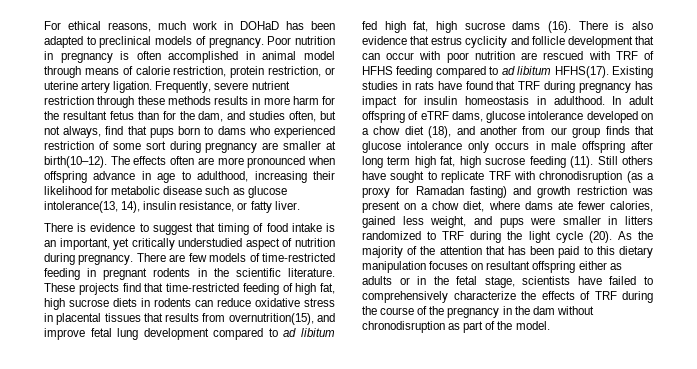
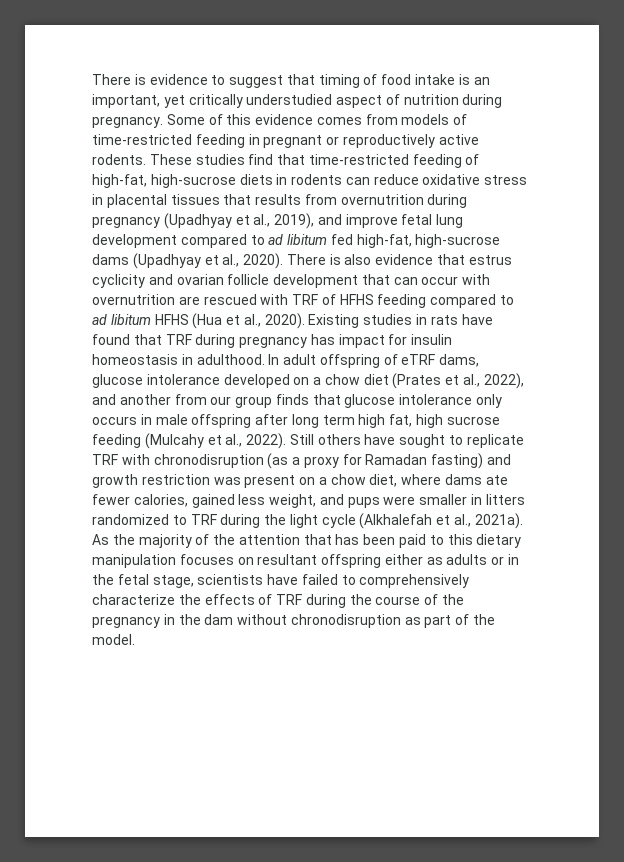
- For ethical reasons, much work in DOHaD has been adapted to preclinical models of pregnancy. Poor nutrition in pregnancy is often accomplished in animal model through means of calorie restriction, protein restriction, or uterine artery ligation. Frequently, severe nutrient restriction through these methods results in more harm for the resultant fetus than for the dam, and studies often, but not always, find that pups born to dams who experienced restriction of some sort during pregnancy are smaller at birth(10–12). The effects often are more pronounced when offspring advance in age to adulthood, increasing their likelihood for metabolic disease such as glucose intolerance(13, 14), insulin resistance, or fatty liver.
- There are few models of time-restricted feeding in pregnant rodents in the scientific literature. These projects find that time-restricted feeding of high fat, high sucrose diets in rodents can reduce oxidative stress in placental tissues that results from overnutrition(15), and improve fetal lung development compared to ad libitum fed high fat, high sucrose dams (16).
+ Some of this evidence comes from models of time-restricted feeding in pregnant or reproductively active rodents. These studies find that time-restricted feeding of high-fat, high-sucrose diets in rodents can reduce oxidative stress in placental tissues that results from overnutrition during pregnancy (Upadhyay et al., 2019), and improve fetal lung development compared to ad libitum fed high-fat, high-sucrose dams (Upadhyay et al., 2020).
- There is also evidence that estrus cyclicity and follicle development that can occur with poor nutrition are rescued with TRF of HFHS feeding compared to ad libitum HFHS(17).
+ There is also evidence that estrus cyclicity and ovarian follicle development that can occur with overnutrition are rescued with TRF of HFHS feeding compared to ad libitum HFHS (Hua et al., 2020).
- In adult offspring of eTRF dams, glucose intolerance developed on a chow diet (18), and another from our group finds that glucose intolerance only occurs in male offspring after long term high fat, high sucrose feeding (11).
+ In adult offspring of eTRF dams, glucose intolerance developed on a chow diet (Prates et al., 2022), and another from our group finds that glucose intolerance only occurs in male offspring after long term high fat, high sucrose feeding (Mulcahy et al., 2022).
- Still others have sought to replicate TRF with chronodisruption (as a proxy for Ramadan fasting) and growth restriction was present on a chow diet, where dams ate fewer calories, gained less weight, and pups were smaller in litters randomized to TRF during the light cycle (20).
+ Still others have sought to replicate TRF with chronodisruption (as a proxy for Ramadan fasting) and growth restriction was present on a chow diet, where dams ate fewer calories, gained less weight, and pups were smaller in litters randomized to TRF during the light cycle (Alkhalefah et al., 2021a).

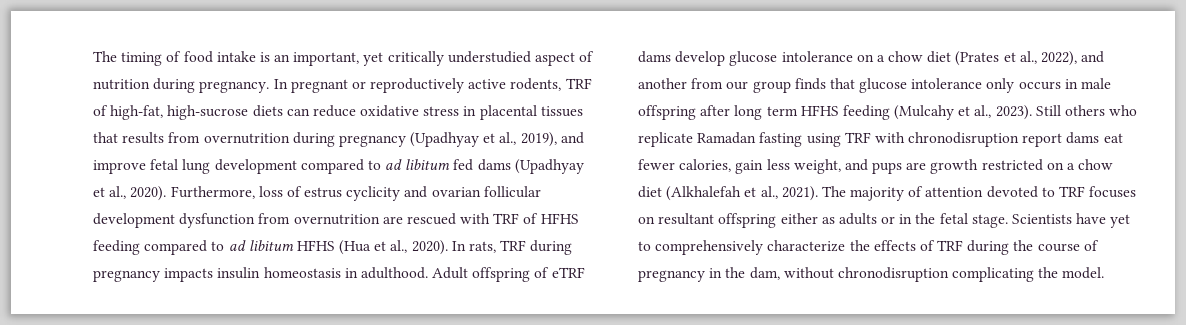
- There is evidence to suggest that timing of food intake is an important, yet critically understudied aspect of nutrition during pregnancy.
+ The timing of food intake is an important, yet critically understudied aspect of nutrition during pregnancy.
- Some of this evidence comes from models of time-restricted feeding in pregnant or reproductively active rodents. These studies find that time-restricted feeding of high-fat, high-sucrose diets in rodents can reduce oxidative stress in placental tissues that results from overnutrition during pregnancy (Upadhyay et al., 2019), and improve fetal lung development compared to ad libitum fed high-fat, high-sucrose dams (Upadhyay et al., 2020).
+ In pregnant or reproductively active rodents, TRF of high-fat, high-sucrose diets can reduce oxidative stress in placental tissues that results from overnutrition during pregnancy (Upadhyay et al., 2019), and improve fetal lung development compared to ad libitum fed dams (Upadhyay et al., 2020).
- There is also evidence that estrus cyclicity and ovarian follicle development that can occur with overnutrition are rescued with TRF of HFHS feeding compared to ad libitum HFHS (Hua et al., 2020).
+ Furthermore, loss of estrus cyclicity and ovarian follicular development dysfunction from overnutrition are rescued with TRF of HFHS feeding compared to ad libitum HFHS (Hua et al., 2020).
- Existing studies in rats have found that TRF during pregnancy has impact for insulin homeostasis in adulthood.
+ In rats, TRF during pregnancy impacts insulin homeostasis in adulthood.
- In adult offspring of eTRF dams, glucose intolerance developed on a chow diet (Prates et al., 2022), and another from our group finds that glucose intolerance only occurs in male offspring after long term high fat, high sucrose feeding (Mulcahy et al., 2022).
+ Adult offspring of eTRF dams develop glucose intolerance on a chow diet (Prates et al., 2022), and another from our group finds that glucose intolerance only occurs in male offspring after long term HFHS feeding (Mulcahy et al., 2023).
- Still others have sought to replicate TRF with chronodisruption (as a proxy for Ramadan fasting) and growth restriction was present on a chow diet, where dams ate fewer calories, gained less weight, and pups were smaller in litters randomized to TRF during the light cycle (Alkhalefah et al., 2021a). As the majority of the attention that has been paid to this dietary manipulation focuses on resultant offspring either as adults or in the fetal stage, scientists have failed to comprehensively characterize the effects of TRF during the course of the pregnancy in the dam without chronodisruption as part of the model.
+ Still others who replicate Ramadan fasting using TRF with chronodisruption report dams eat fewer calories, gain less weight, and pups are growth restricted on a chow diet (Alkhalefah et al., 2021). The majority of attention devoted to TRF focuses on resultant offspring either as adults or in the fetal stage. Scientists have yet to comprehensively characterize the effects of TRF during the course of pregnancy in the dam, without chronodisruption complicating the model.

